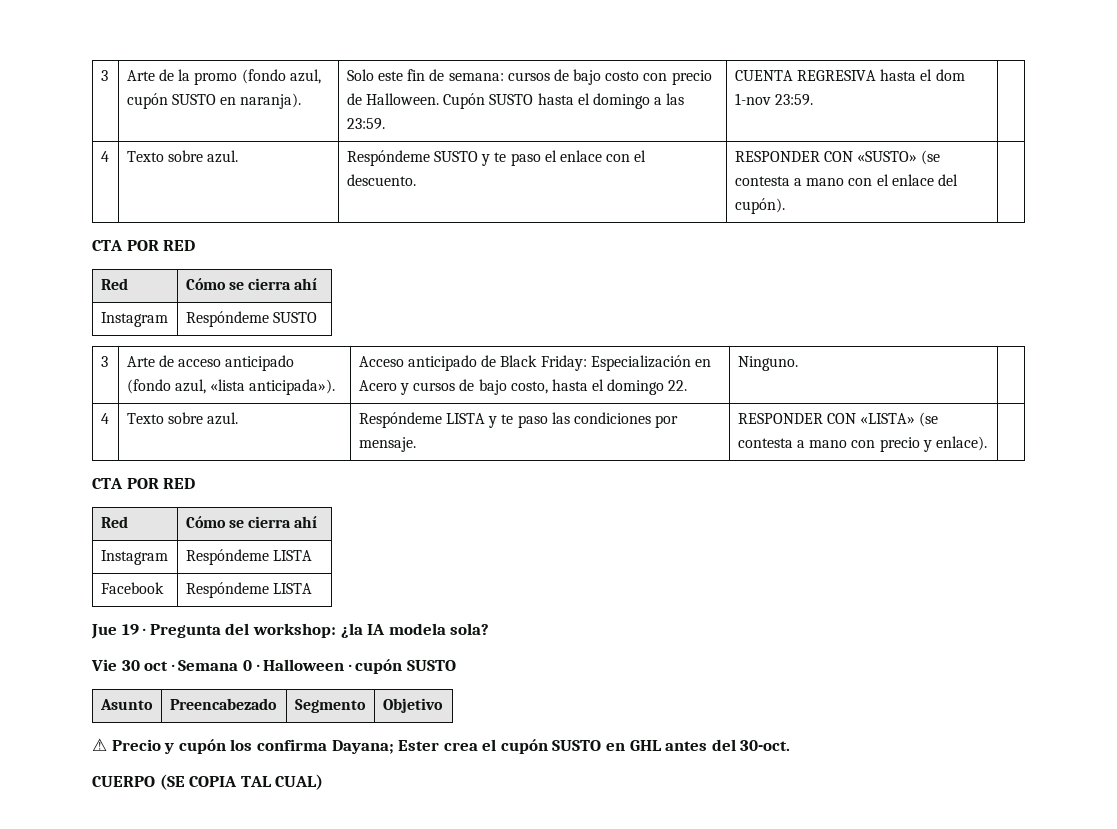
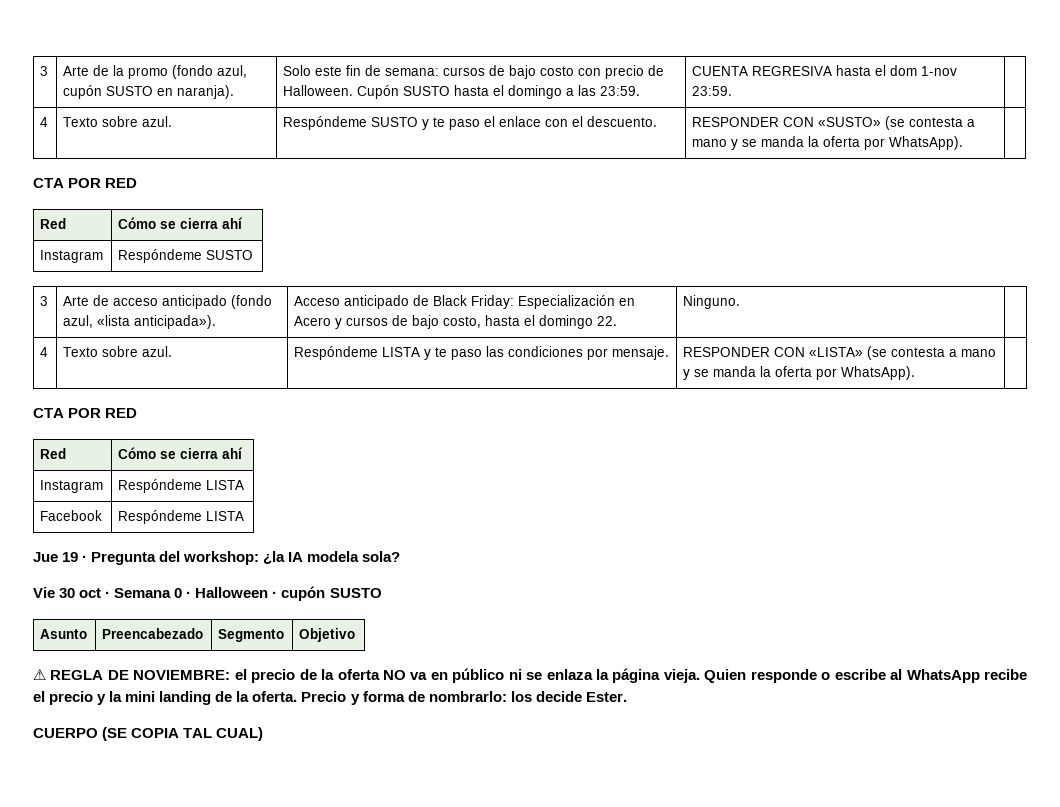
- 4 | Texto sobre azul. | Respóndeme SUSTO y te paso el enlace con el descuento. | RESPONDER CON «SUSTO» (se contesta a mano con el enlace del cupón). |
+ 4 | Texto sobre azul. | Respóndeme SUSTO y te paso el enlace con el descuento. | RESPONDER CON «SUSTO» (se contesta a mano y se manda la oferta por WhatsApp). |
- 4 | Texto sobre azul. | Respóndeme LISTA y te paso las condiciones por mensaje. | RESPONDER CON «LISTA» (se contesta a mano con precio y enlace). |
+ 4 | Texto sobre azul. | Respóndeme LISTA y te paso las condiciones por mensaje. | RESPONDER CON «LISTA» (se contesta a mano y se manda la oferta por WhatsApp). |
- ⚠ Precio y cupón los confirma Dayana; Ester crea el cupón SUSTO en GHL antes del 30-oct.
+ ⚠ REGLA DE NOVIEMBRE: el precio de la oferta NO va en público ni se enlaza la página vieja. Quien responde o escribe al WhatsApp recibe el precio y la mini landing de la oferta. Precio y forma de nombrarlo: los decide Ester.

